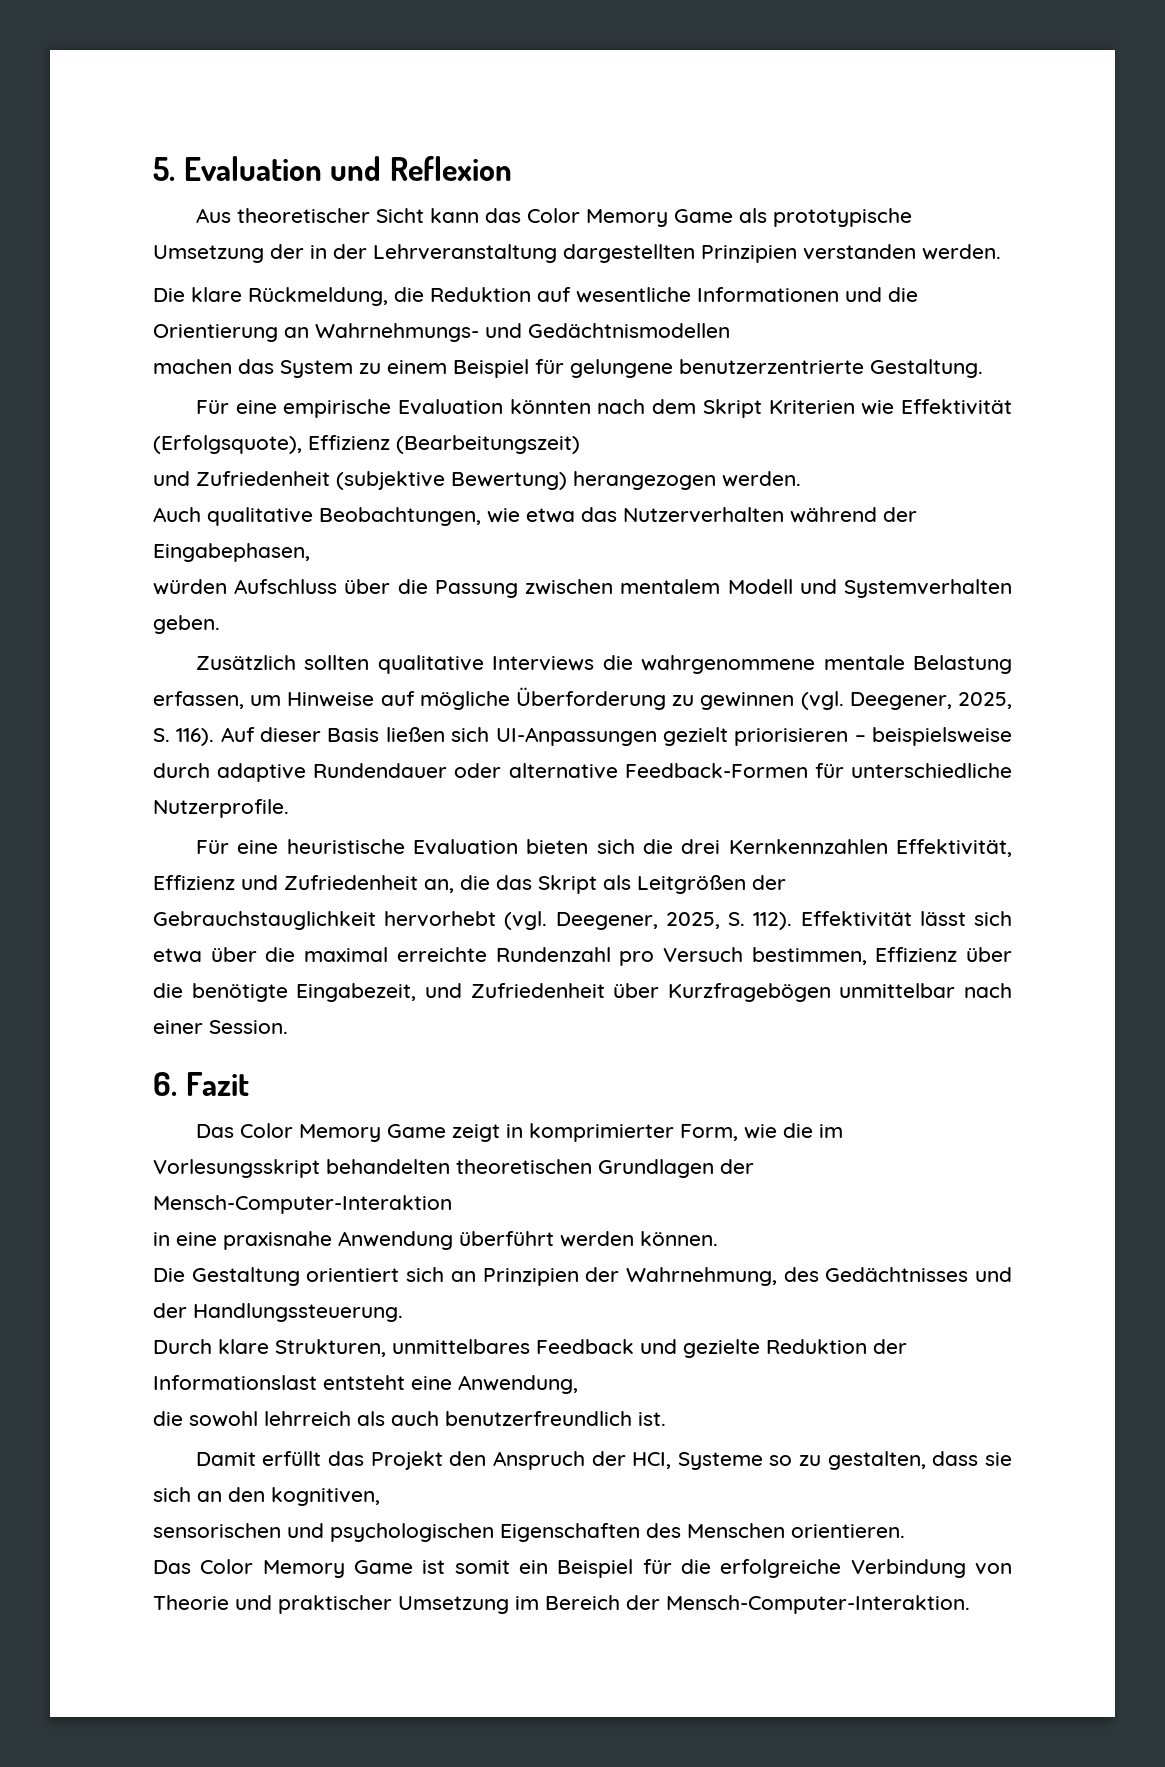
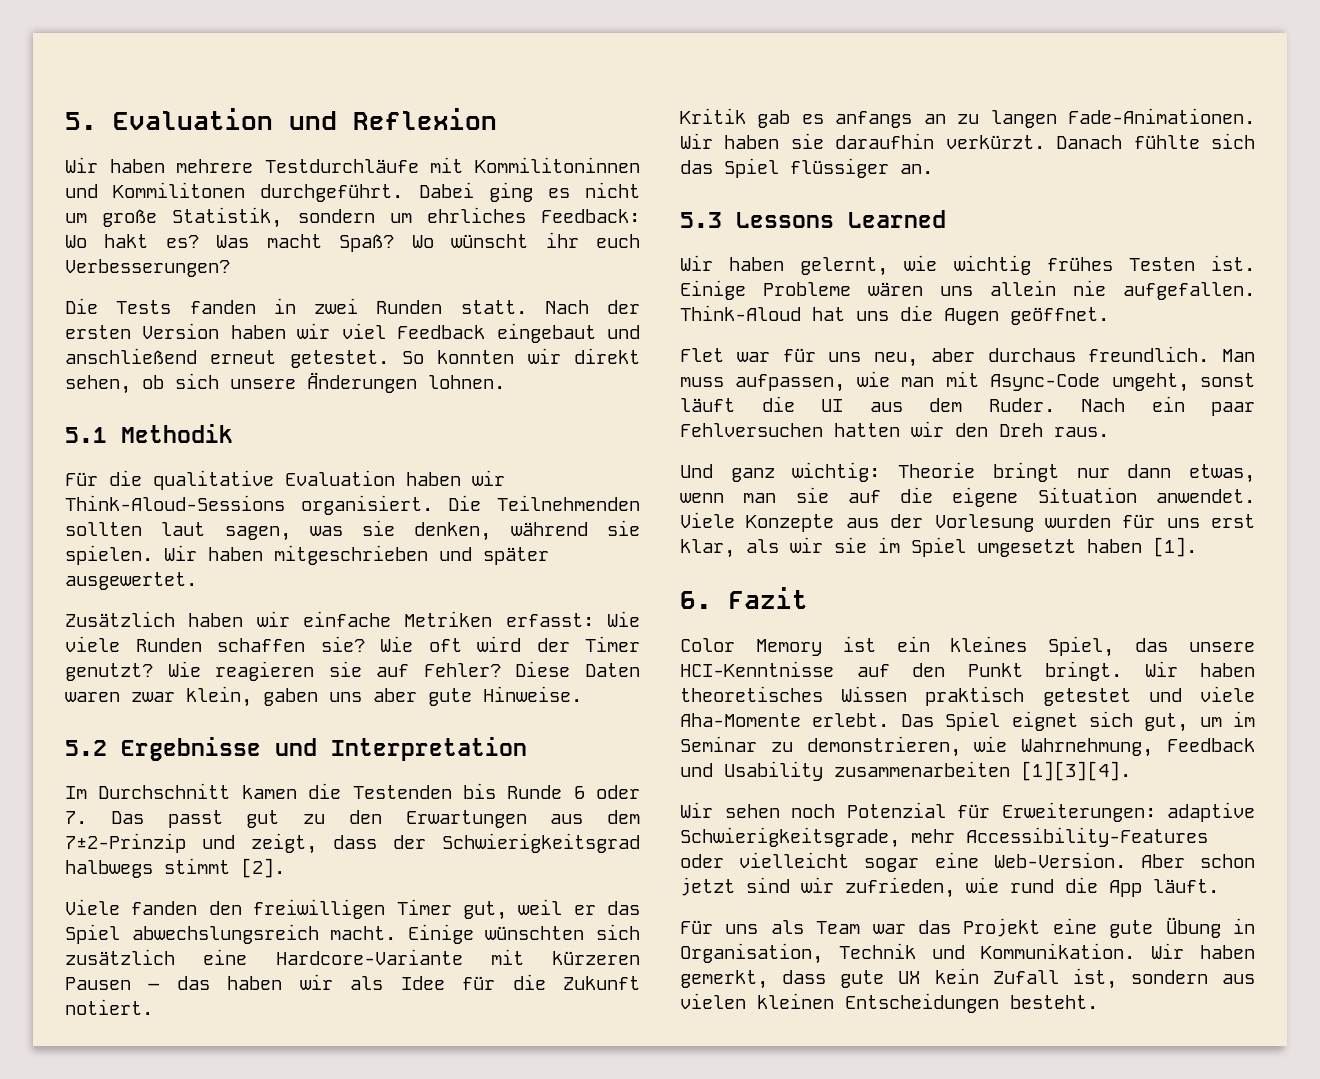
- Aus theoretischer Sicht kann das Color Memory Game als prototypische Umsetzung der in der Lehrveranstaltung dargestellten Prinzipien verstanden werden.
- Die klare Rückmeldung, die Reduktion auf wesentliche Informationen und die Orientierung an Wahrnehmungs- und Gedächtnismodellen
- machen das System zu einem Beispiel für gelungene benutzerzentrierte Gestaltung.
- Für eine empirische Evaluation könnten nach dem Skript Kriterien wie Effektivität (Erfolgsquote), Effizienz (Bearbeitungszeit)
- und Zufriedenheit (subjektive Bewertung) herangezogen werden.
- Auch qualitative Beobachtungen, wie etwa das Nutzerverhalten während der Eingabephasen,
- würden Aufschluss über die Passung zwischen mentalem Modell und Systemverhalten geben.
- Zusätzlich sollten qualitative Interviews die wahrgenommene mentale Belastung erfassen, um Hinweise auf mögliche Überforderung zu gewinnen (vgl. Deegener, 2025, S. 116). Auf dieser Basis ließen sich UI-Anpassungen gezielt priorisieren – beispielsweise durch adaptive Rundendauer oder alternative Feedback-Formen für unterschiedliche Nutzerprofile.
- Für eine heuristische Evaluation bieten sich die drei Kernkennzahlen Effektivität, Effizienz und Zufriedenheit an, die das Skript als Leitgrößen der Gebrauchstauglichkeit hervorhebt (vgl. Deegener, 2025, S. 112). Effektivität lässt sich etwa über die maximal erreichte Rundenzahl pro Versuch bestimmen, Effizienz über die benötigte Eingabezeit, und Zufriedenheit über Kurzfragebögen unmittelbar nach einer Session.
+ Wir haben mehrere Testdurchläufe mit Kommilitoninnen und Kommilitonen durchgeführt. Dabei ging es nicht um große Statistik, sondern um ehrliches Feedback: Wo hakt es? Was macht Spaß? Wo wünscht ihr euch Verbesserungen?
+ Die Tests fanden in zwei Runden statt. Nach der ersten Version haben wir viel Feedback eingebaut und anschließend erneut getestet. So konnten wir direkt sehen, ob sich unsere Änderungen lohnen.
+ 5.1 Methodik
+ Für die qualitative Evaluation haben wir Think-Aloud-Sessions organisiert. Die Teilnehmenden sollten laut sagen, was sie denken, während sie spielen. Wir haben mitgeschrieben und später ausgewertet.
+ Zusätzlich haben wir einfache Metriken erfasst: Wie viele Runden schaffen sie? Wie oft wird der Timer genutzt? Wie reagieren sie auf Fehler? Diese Daten waren zwar klein, gaben uns aber gute Hinweise.
+ 5.2 Ergebnisse und Interpretation
+ Im Durchschnitt kamen die Testenden bis Runde 6 oder 7. Das passt gut zu den Erwartungen aus dem 7±2-Prinzip und zeigt, dass der Schwierigkeitsgrad halbwegs stimmt [2].
+ Viele fanden den freiwilligen Timer gut, weil er das Spiel abwechslungsreich macht. Einige wünschten sich zusätzlich eine Hardcore-Variante mit kürzeren Pausen – das haben wir als Idee für die Zukunft notiert.
+ Kritik gab es anfangs an zu langen Fade-Animationen. Wir haben sie daraufhin verkürzt. Danach fühlte sich das Spiel flüssiger an.
+ 5.3 Lessons Learned
+ Wir haben gelernt, wie wichtig frühes Testen ist. Einige Probleme wären uns allein nie aufgefallen. Think-Aloud hat uns die Augen geöffnet.
+ Flet war für uns neu, aber durchaus freundlich. Man muss aufpassen, wie man mit Async-Code umgeht, sonst läuft die UI aus dem Ruder. Nach ein paar Fehlversuchen hatten wir den Dreh raus.
+ Und ganz wichtig: Theorie bringt nur dann etwas, wenn man sie auf die eigene Situation anwendet. Viele Konzepte aus der Vorlesung wurden für uns erst klar, als wir sie im Spiel umgesetzt haben [1].
- Das Color Memory Game zeigt in komprimierter Form, wie die im Vorlesungsskript behandelten theoretischen Grundlagen der Mensch-Computer-Interaktion
- in eine praxisnahe Anwendung überführt werden können.
- Die Gestaltung orientiert sich an Prinzipien der Wahrnehmung, des Gedächtnisses und der Handlungssteuerung.
- Durch klare Strukturen, unmittelbares Feedback und gezielte Reduktion der Informationslast entsteht eine Anwendung,
- die sowohl lehrreich als auch benutzerfreundlich ist.
- Damit erfüllt das Projekt den Anspruch der HCI, Systeme so zu gestalten, dass sie sich an den kognitiven,
- sensorischen und psychologischen Eigenschaften des Menschen orientieren.
- Das Color Memory Game ist somit ein Beispiel für die erfolgreiche Verbindung von Theorie und praktischer Umsetzung im Bereich der Mensch-Computer-Interaktion.
+ Color Memory ist ein kleines Spiel, das unsere HCI-Kenntnisse auf den Punkt bringt. Wir haben theoretisches Wissen praktisch getestet und viele Aha-Momente erlebt. Das Spiel eignet sich gut, um im Seminar zu demonstrieren, wie Wahrnehmung, Feedback und Usability zusammenarbeiten [1][3][4].
+ Wir sehen noch Potenzial für Erweiterungen: adaptive Schwierigkeitsgrade, mehr Accessibility-Features oder vielleicht sogar eine Web-Version. Aber schon jetzt sind wir zufrieden, wie rund die App läuft.
+ Für uns als Team war das Projekt eine gute Übung in Organisation, Technik und Kommunikation. Wir haben gemerkt, dass gute UX kein Zufall ist, sondern aus vielen kleinen Entscheidungen besteht.

